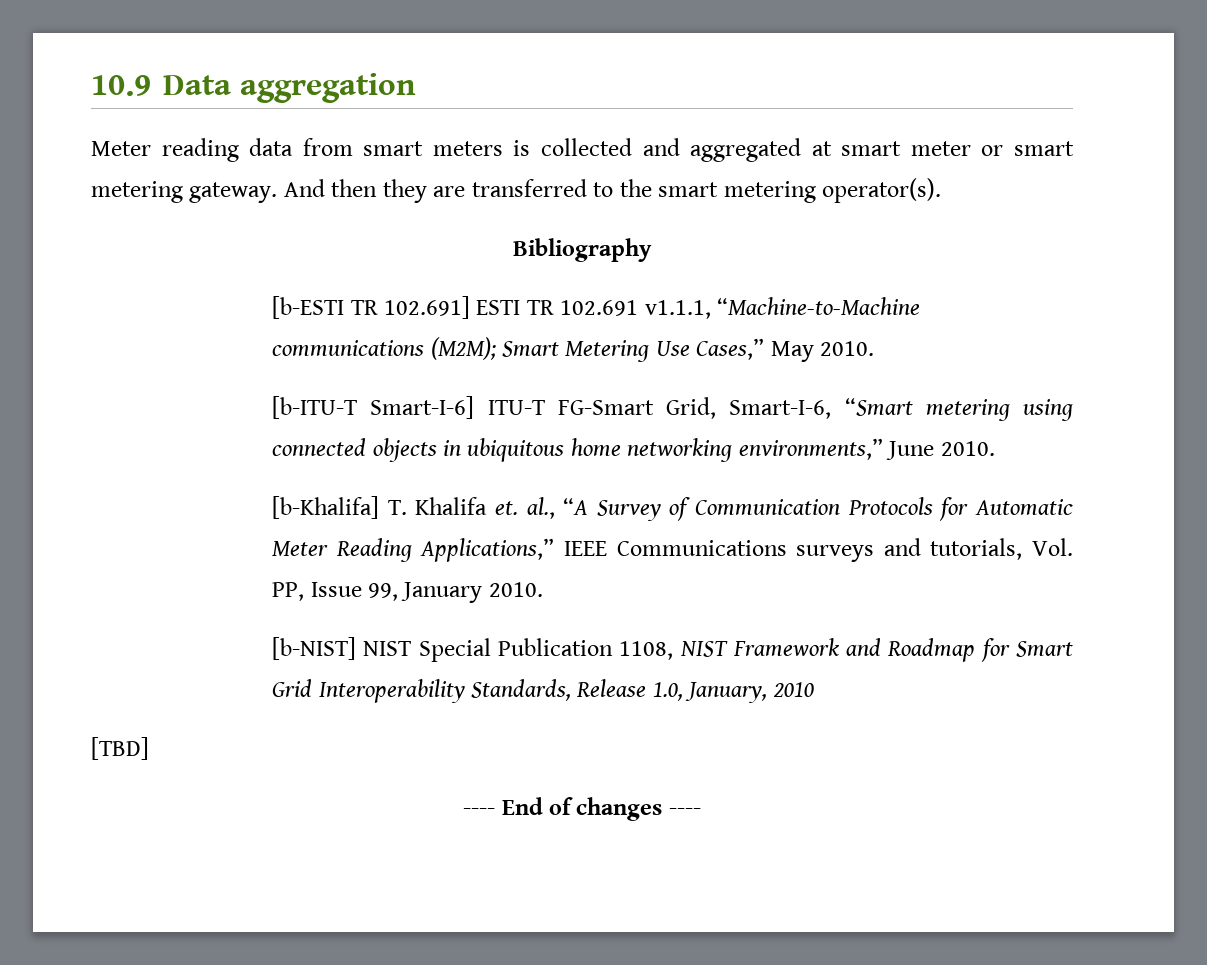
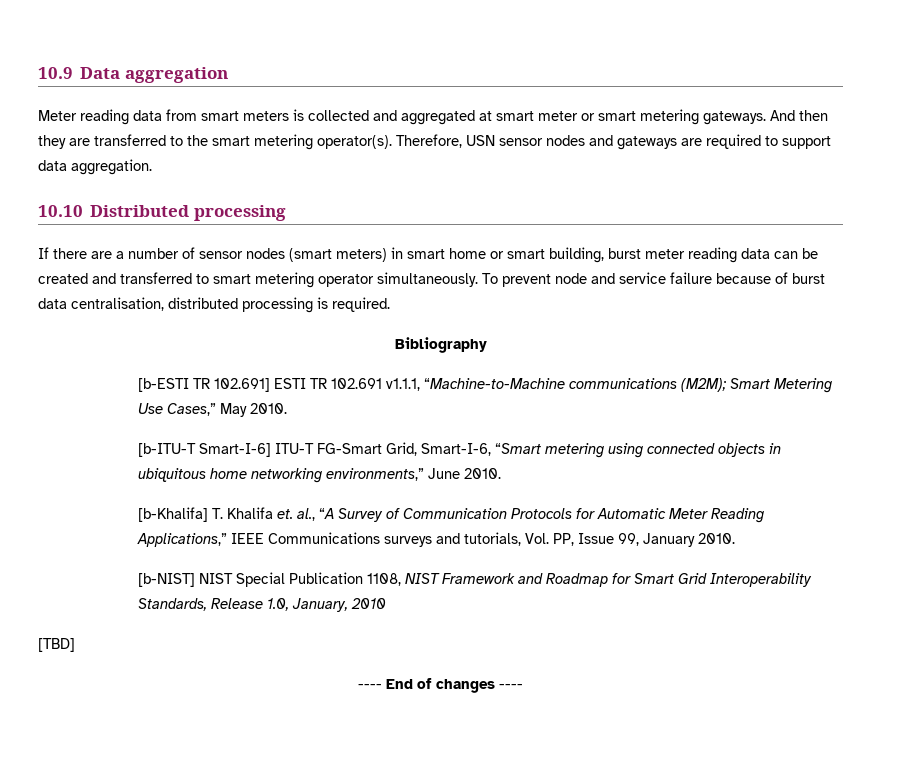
- Meter reading data from smart meters is collected and aggregated at smart meter or smart metering gateway.
+ Meter reading data from smart meters is collected and aggregated at smart meter or smart metering gateways.
+ Therefore, USN sensor nodes and gateways are required to support data aggregation.
+ 10.10 Distributed processing
+ If there are a number of sensor nodes (smart meters) in smart home or smart building, burst meter reading data can be created and transferred to smart metering operator simultaneously. To prevent node and service failure because of burst data centralisation, distributed processing is required.

